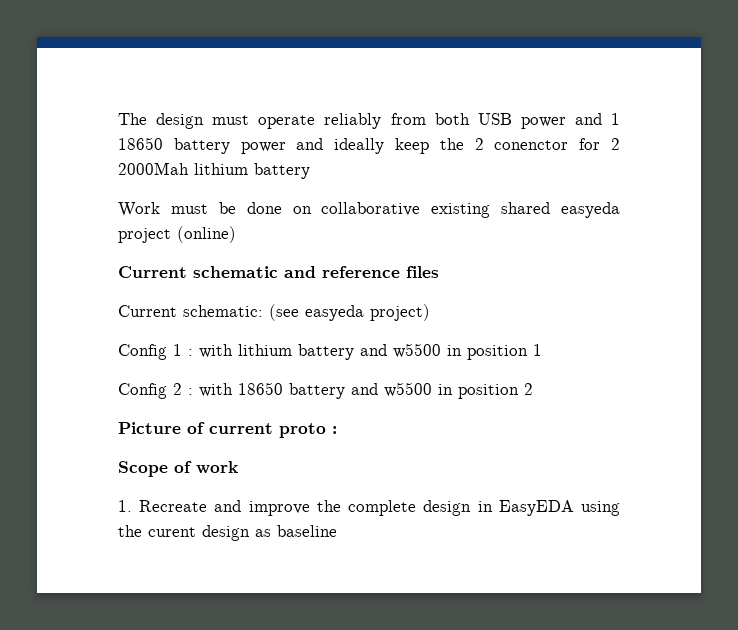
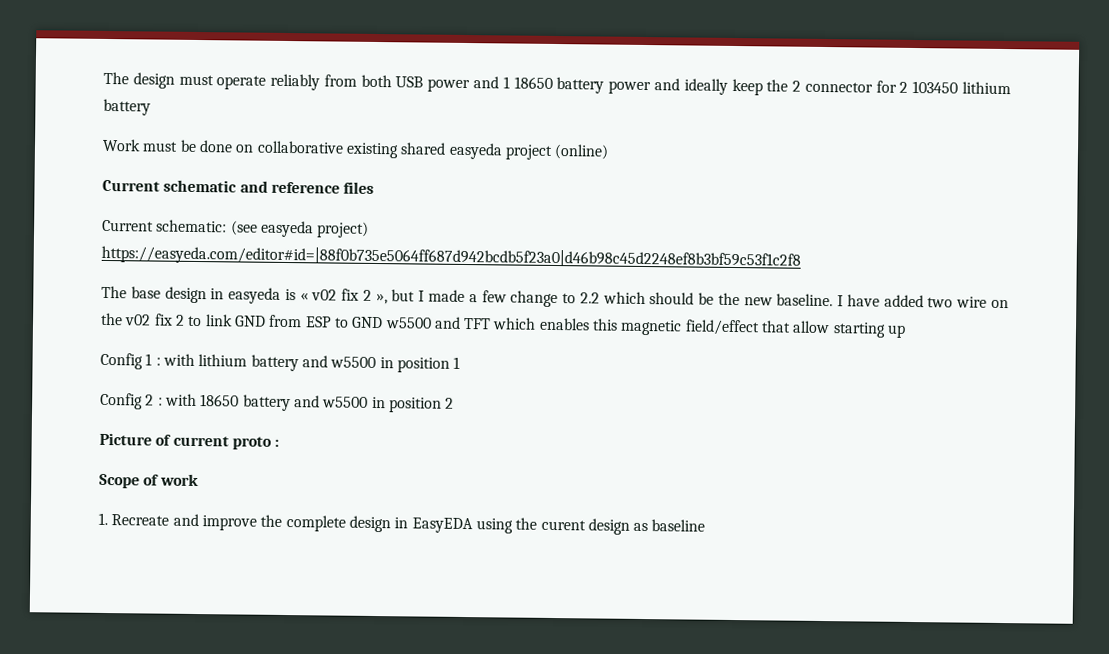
- The design must operate reliably from both USB power and 1 18650 battery power and ideally keep the 2 conenctor for 2 2000Mah lithium battery
+ The design must operate reliably from both USB power and 1 18650 battery power and ideally keep the 2 connector for 2 103450 lithium battery
- Current schematic: (see easyeda project)
+ Current schematic: (see easyeda project) https://easyeda.com/editor#id=|88f0b735e5064ff687d942bcdb5f23a0|d46b98c45d2248ef8b3bf59c53f1c2f8
+ The base design in easyeda is « v02 fix 2 », but I made a few change to 2.2 which should be the new baseline. I have added two wire on the v02 fix 2 to link GND from ESP to GND w5500 and TFT which enables this magnetic field/effect that allow starting up

